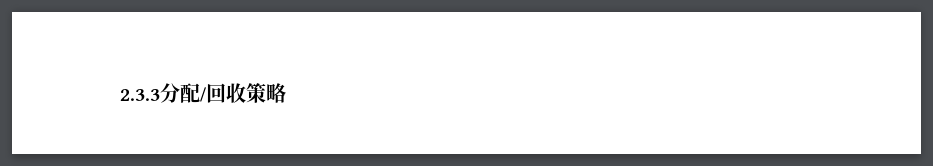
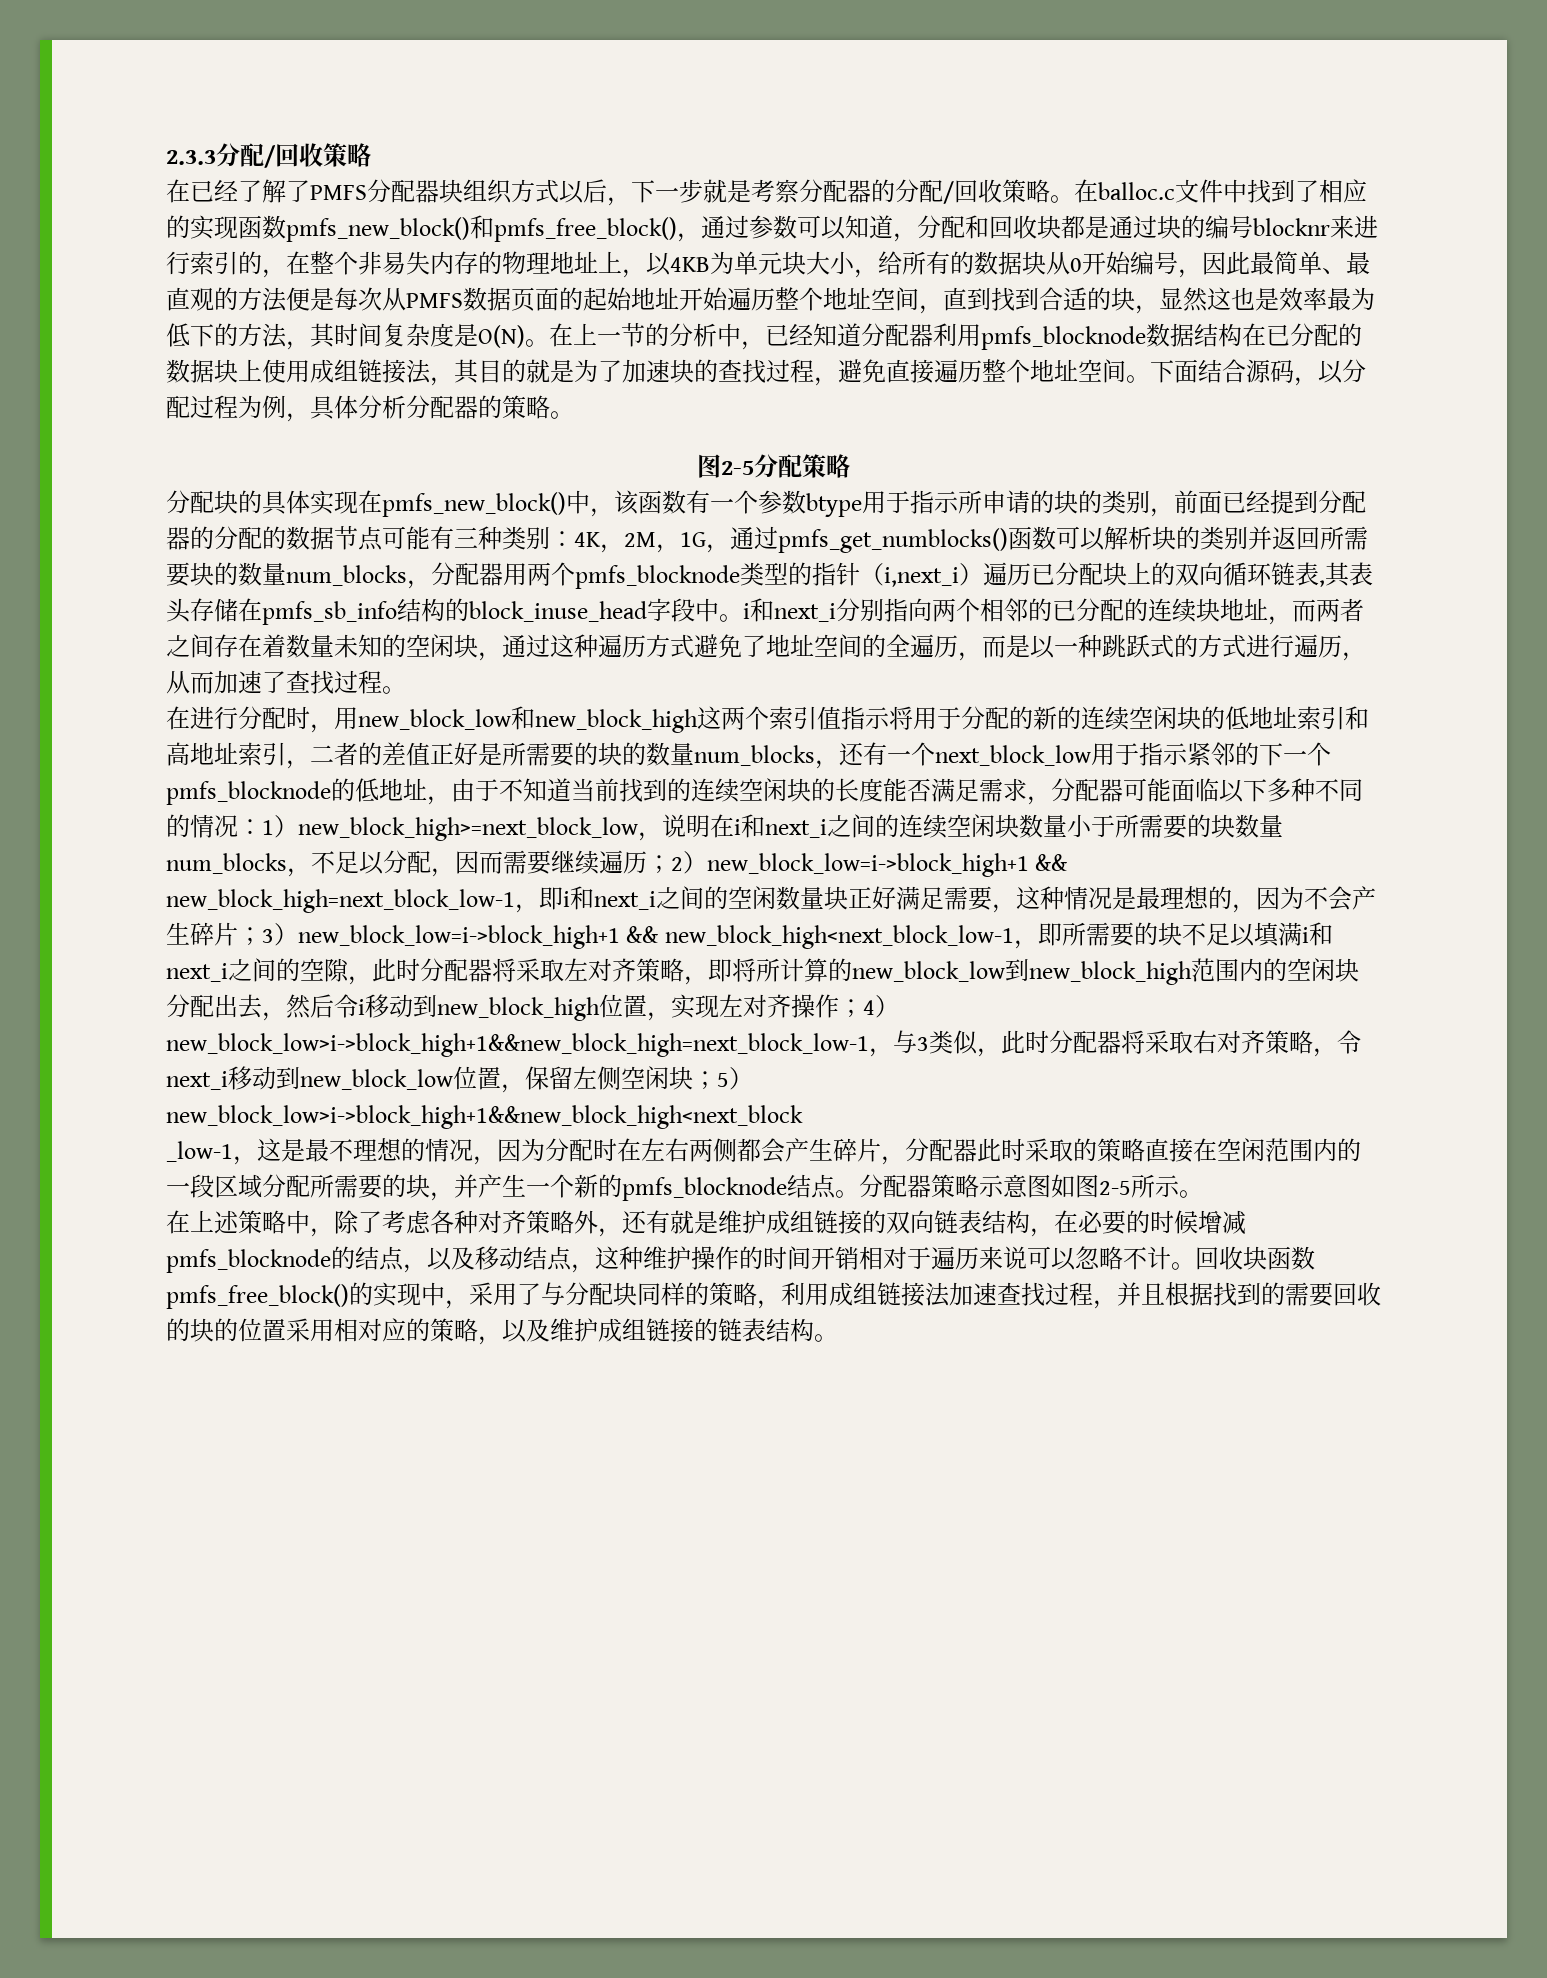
+ 在已经了解了PMFS分配器块组织方式以后，下一步就是考察分配器的分配/回收策略。在balloc.c文件中找到了相应的实现函数pmfs_new_block()和pmfs_free_block()，通过参数可以知道，分配和回收块都是通过块的编号blocknr来进行索引的，在整个非易失内存的物理地址上，以4KB为单元块大小，给所有的数据块从0开始编号，因此最简单、最直观的方法便是每次从PMFS数据页面的起始地址开始遍历整个地址空间，直到找到合适的块，显然这也是效率最为低下的方法，其时间复杂度是O(N)。在上一节的分析中，已经知道分配器利用pmfs_blocknode数据结构在已分配的数据块上使用成组链接法，其目的就是为了加速块的查找过程，避免直接遍历整个地址空间。下面结合源码，以分配过程为例，具体分析分配器的策略。
+ 图2-5分配策略
+ 分配块的具体实现在pmfs_new_block()中，该函数有一个参数btype用于指示所申请的块的类别，前面已经提到分配器的分配的数据节点可能有三种类别：4K，2M，1G，通过pmfs_get_numblocks()函数可以解析块的类别并返回所需要块的数量num_blocks，分配器用两个pmfs_blocknode类型的指针（i,next_i）遍历已分配块上的双向循环链表,其表头存储在pmfs_sb_info结构的block_inuse_head字段中。i和next_i分别指向两个相邻的已分配的连续块地址，而两者之间存在着数量未知的空闲块，通过这种遍历方式避免了地址空间的全遍历，而是以一种跳跃式的方式进行遍历，从而加速了查找过程。
+ 在进行分配时，用new_block_low和new_block_high这两个索引值指示将用于分配的新的连续空闲块的低地址索引和高地址索引，二者的差值正好是所需要的块的数量num_blocks，还有一个next_block_low用于指示紧邻的下一个pmfs_blocknode的低地址，由于不知道当前找到的连续空闲块的长度能否满足需求，分配器可能面临以下多种不同的情况：1）new_block_high>=next_block_low，说明在i和next_i之间的连续空闲块数量小于所需要的块数量num_blocks，不足以分配，因而需要继续遍历；2）new_block_low=i->block_high+1 && new_block_high=next_block_low-1，即i和next_i之间的空闲数量块正好满足需要，这种情况是最理想的，因为不会产生碎片；3）new_block_low=i->block_high+1 && new_block_high<next_block_low-1，即所需要的块不足以填满i和next_i之间的空隙，此时分配器将采取左对齐策略，即将所计算的new_block_low到new_block_high范围内的空闲块分配出去，然后令i移动到new_block_high位置，实现左对齐操作；4）new_block_low>i->block_high+1&&new_block_high=next_block_low-1，与3类似，此时分配器将采取右对齐策略，令next_i移动到new_block_low位置，保留左侧空闲块；5）new_block_low>i->block_high+1&&new_block_high<next_block
+ _low-1，这是最不理想的情况，因为分配时在左右两侧都会产生碎片，分配器此时采取的策略直接在空闲范围内的一段区域分配所需要的块，并产生一个新的pmfs_blocknode结点。分配器策略示意图如图2-5所示。
+ 在上述策略中，除了考虑各种对齐策略外，还有就是维护成组链接的双向链表结构，在必要的时候增减pmfs_blocknode的结点，以及移动结点，这种维护操作的时间开销相对于遍历来说可以忽略不计。回收块函数pmfs_free_block()的实现中，采用了与分配块同样的策略，利用成组链接法加速查找过程，并且根据找到的需要回收的块的位置采用相对应的策略，以及维护成组链接的链表结构。

